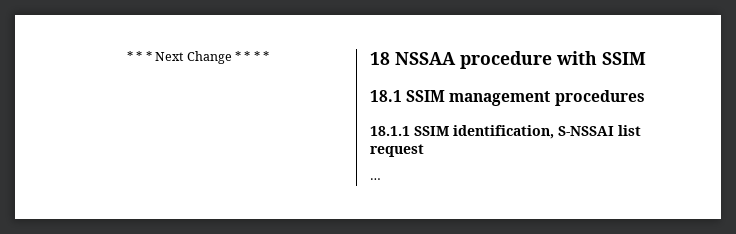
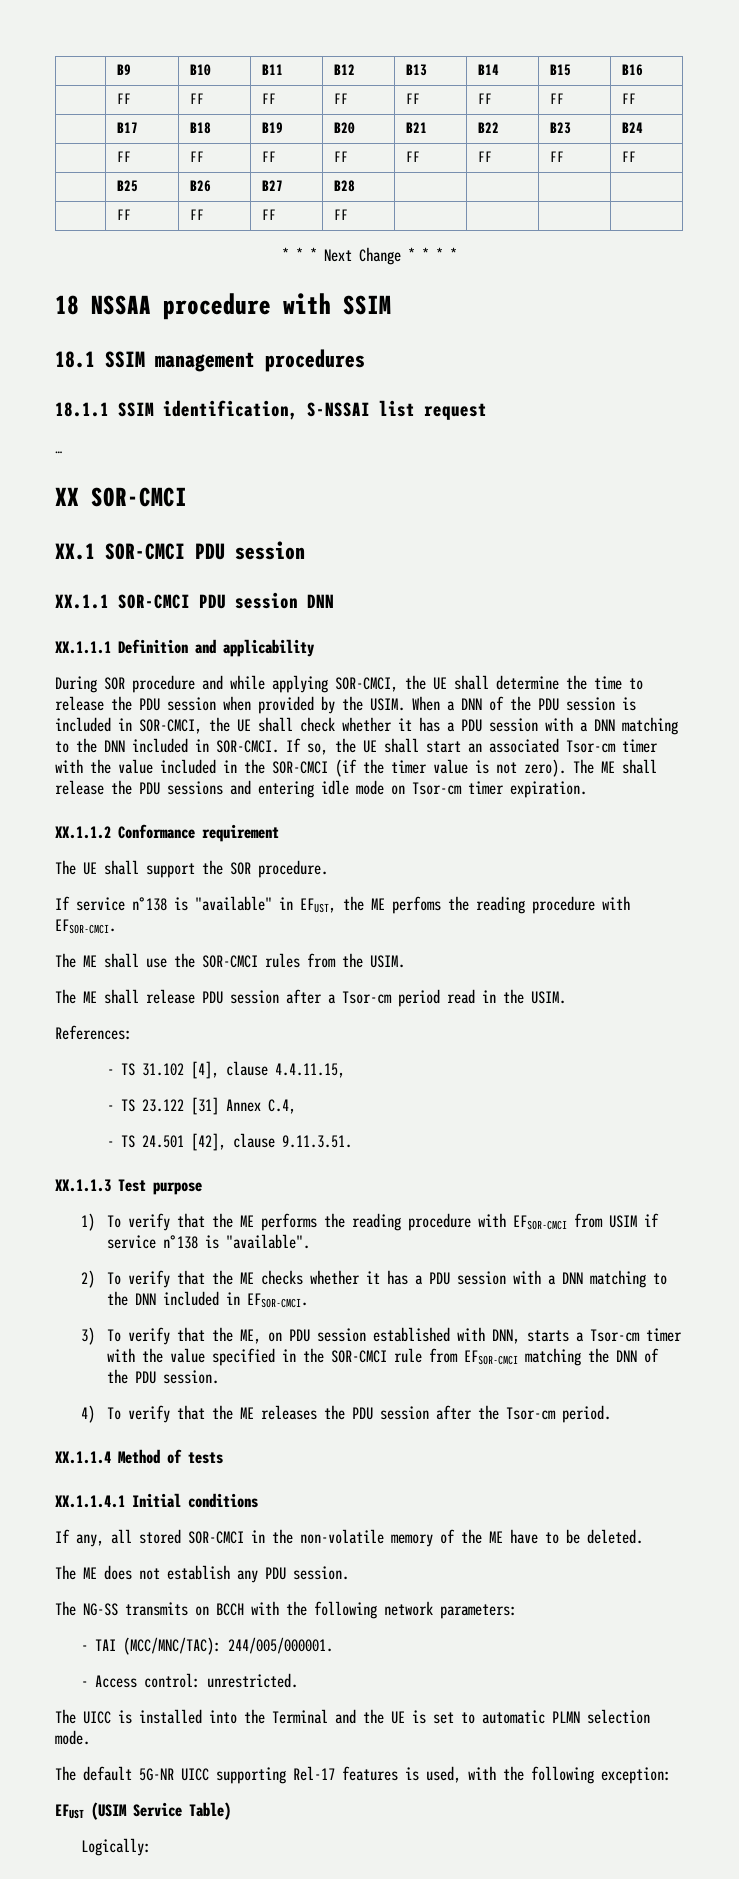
+ | B9 | B10 | B11 | B12 | B13 | B14 | B15 | B16
+ | FF | FF | FF | FF | FF | FF | FF | FF
+ | B17 | B18 | B19 | B20 | B21 | B22 | B23 | B24
+ | FF | FF | FF | FF | FF | FF | FF | FF
+ | B25 | B26 | B27 | B28 | | | |
+ | FF | FF | FF | FF | | | |
+ XX SOR-CMCI
+ XX.1 SOR-CMCI PDU session
+ XX.1.1 SOR-CMCI PDU session DNN
+ XX.1.1.1 Definition and applicability
+ During SOR procedure and while applying SOR-CMCI, the UE shall determine the time to release the PDU session when provided by the USIM. When a DNN of the PDU session is included in SOR-CMCI, the UE shall check whether it has a PDU session with a DNN matching to the DNN included in SOR-CMCI. If so, the UE shall start an associated Tsor-cm timer with the value included in the SOR-CMCI (if the timer value is not zero). The ME shall release the PDU sessions and entering idle mode on Tsor-cm timer expiration.
+ XX.1.1.2 Conformance requirement
+ The UE shall support the SOR procedure.
+ If service n°138 is "available" in EFUST, the ME perfoms the reading procedure with EFSOR-CMCI.
+ The ME shall use the SOR-CMCI rules from the USIM.
+ The ME shall release PDU session after a Tsor-cm period read in the USIM.
+ References:
+ - TS 31.102 [4], clause 4.4.11.15,
+ - TS 23.122 [31] Annex C.4,
+ - TS 24.501 [42], clause 9.11.3.51.
+ XX.1.1.3 Test purpose
+ 1) To verify that the ME performs the reading procedure with EFSOR-CMCI from USIM if service n°138 is "available".
+ 2) To verify that the ME checks whether it has a PDU session with a DNN matching to the DNN included in EFSOR-CMCI.
+ 3) To verify that the ME, on PDU session established with DNN, starts a Tsor-cm timer with the value specified in the SOR-CMCI rule from EFSOR-CMCI matching the DNN of the PDU session.
+ 4) To verify that the ME releases the PDU session after the Tsor-cm period.
+ XX.1.1.4 Method of tests
+ XX.1.1.4.1 Initial conditions
+ If any, all stored SOR-CMCI in the non-volatile memory of the ME have to be deleted.
+ The ME does not establish any PDU session.
+ The NG-SS transmits on BCCH with the following network parameters:
+ - TAI (MCC/MNC/TAC): 244/005/000001.
+ - Access control: unrestricted.
+ The UICC is installed into the Terminal and the UE is set to automatic PLMN selection mode.
+ The default 5G-NR UICC supporting Rel-17 features is used, with the following exception:
+ EFUST (USIM Service Table)
+ Logically:

